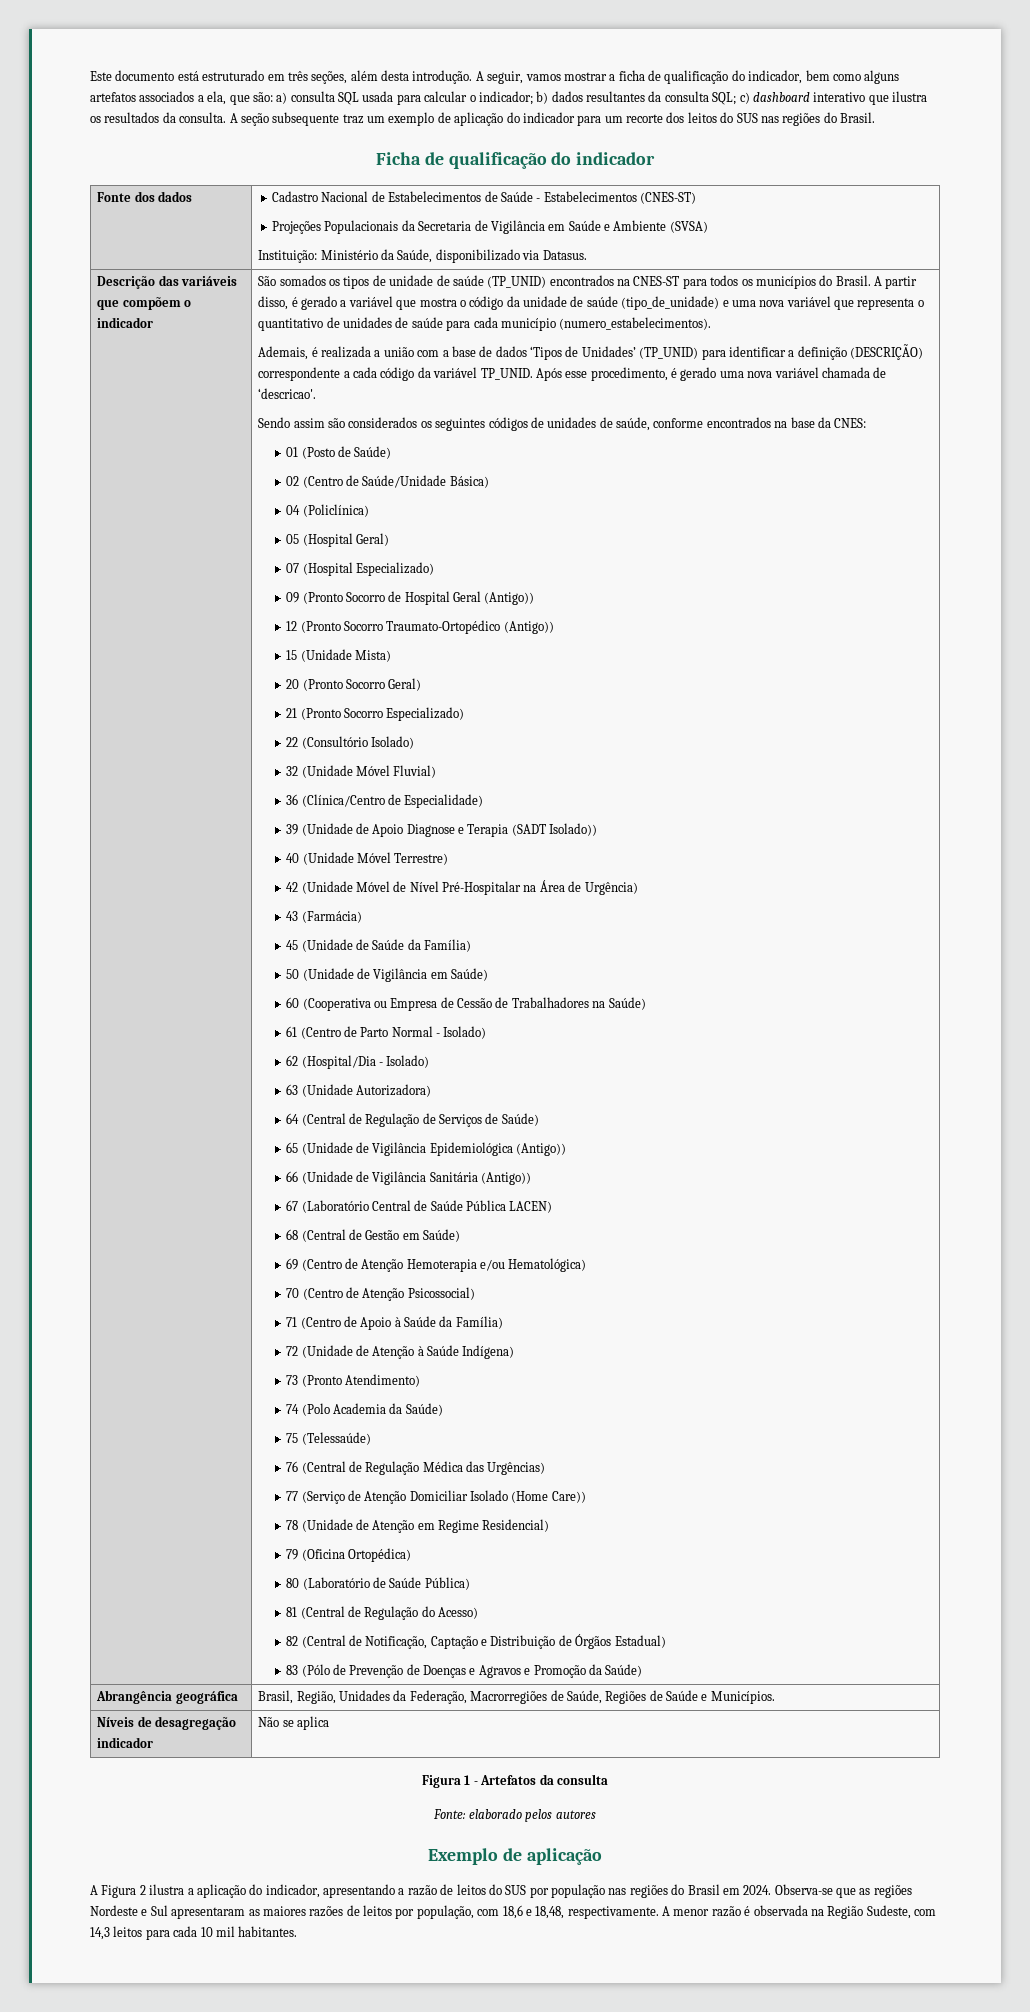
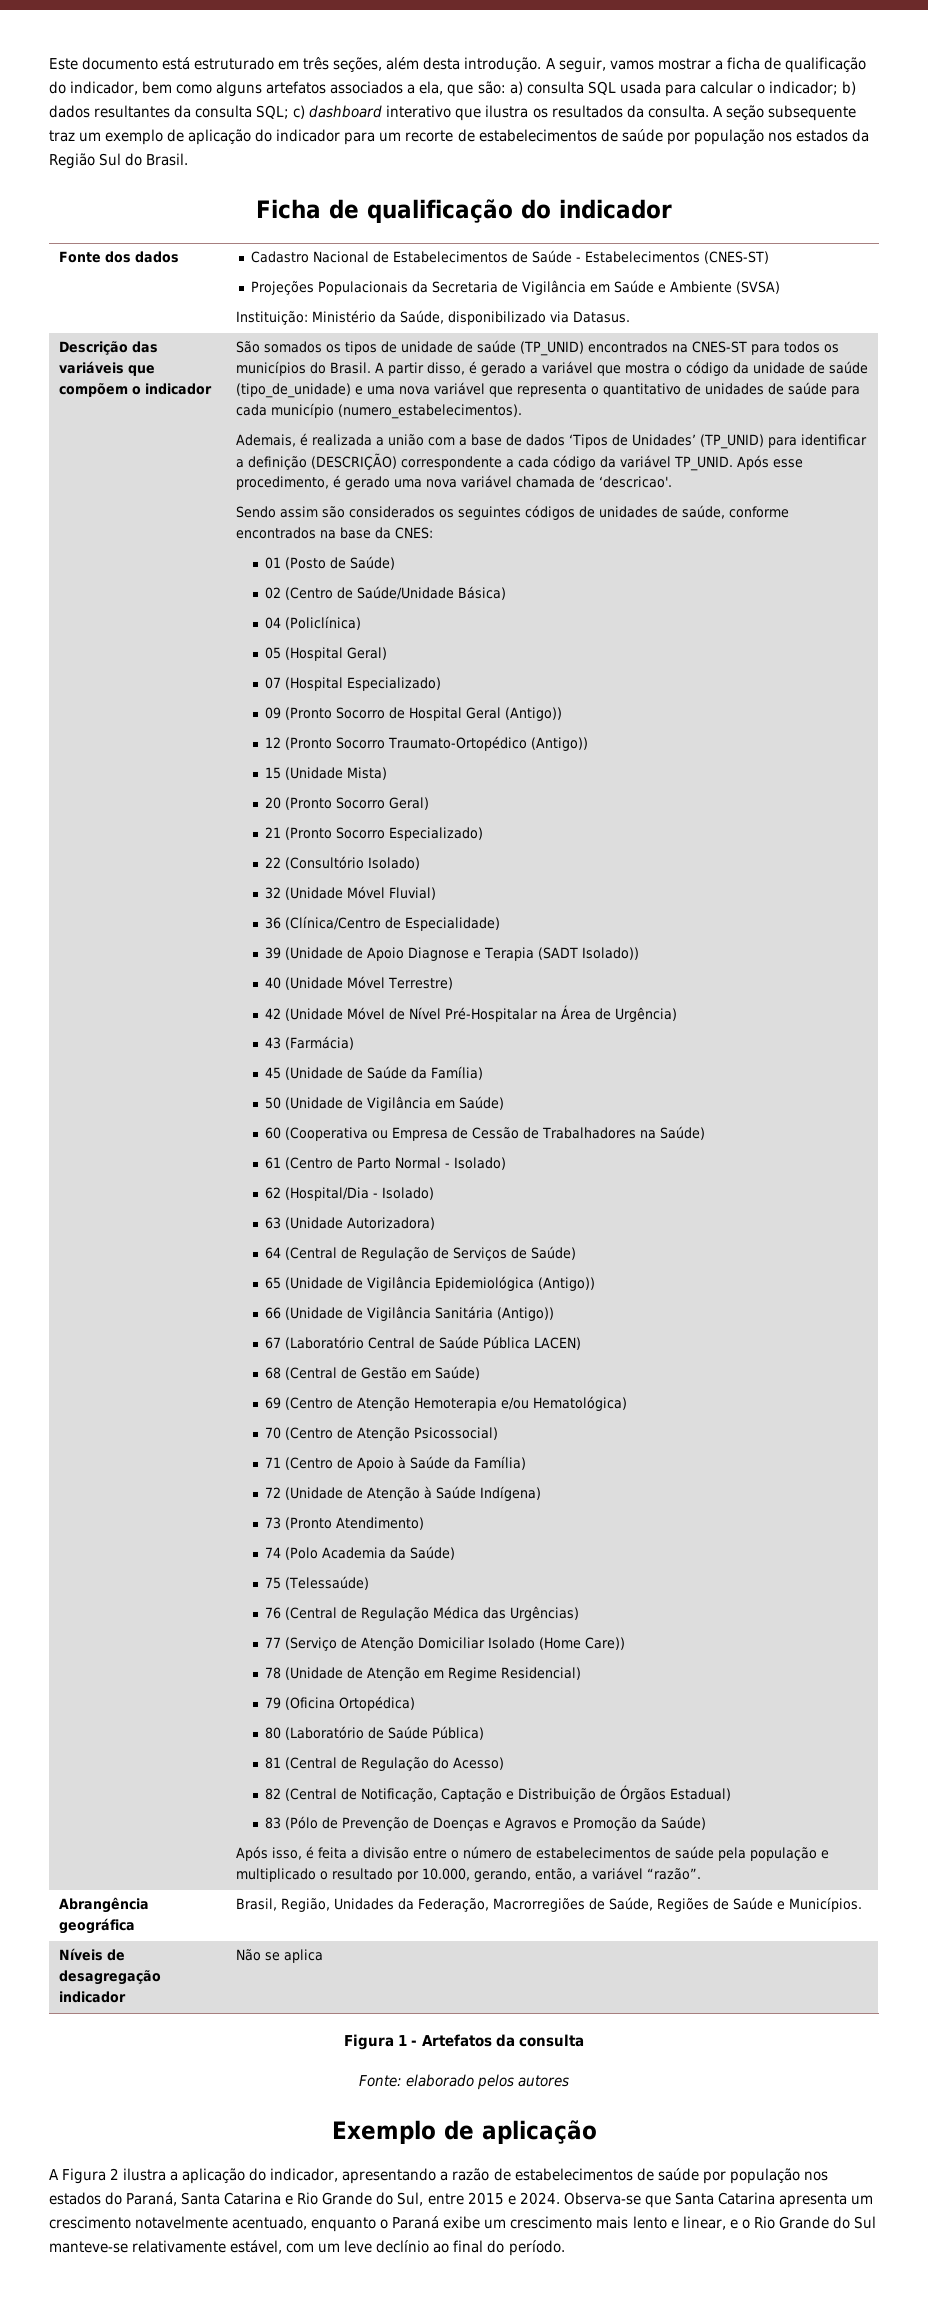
- A seção subsequente traz um exemplo de aplicação do indicador para um recorte dos leitos do SUS nas regiões do Brasil.
+ A seção subsequente traz um exemplo de aplicação do indicador para um recorte de estabelecimentos de saúde por população nos estados da Região Sul do Brasil.
+ Após isso, é feita a divisão entre o número de estabelecimentos de saúde pela população e multiplicado o resultado por 10.000, gerando, então, a variável “razão”.
- A Figura 2 ilustra a aplicação do indicador, apresentando a razão de leitos do SUS por população nas regiões do Brasil em 2024. Observa-se que as regiões Nordeste e Sul apresentaram as maiores razões de leitos por população, com 18,6 e 18,48, respectivamente. A menor razão é observada na Região Sudeste, com 14,3 leitos para cada 10 mil habitantes.
+ A Figura 2 ilustra a aplicação do indicador, apresentando a razão de estabelecimentos de saúde por população nos estados do Paraná, Santa Catarina e Rio Grande do Sul, entre 2015 e 2024. Observa-se que Santa Catarina apresenta um crescimento notavelmente acentuado, enquanto o Paraná exibe um crescimento mais lento e linear, e o Rio Grande do Sul manteve-se relativamente estável, com um leve declínio ao final do período.

